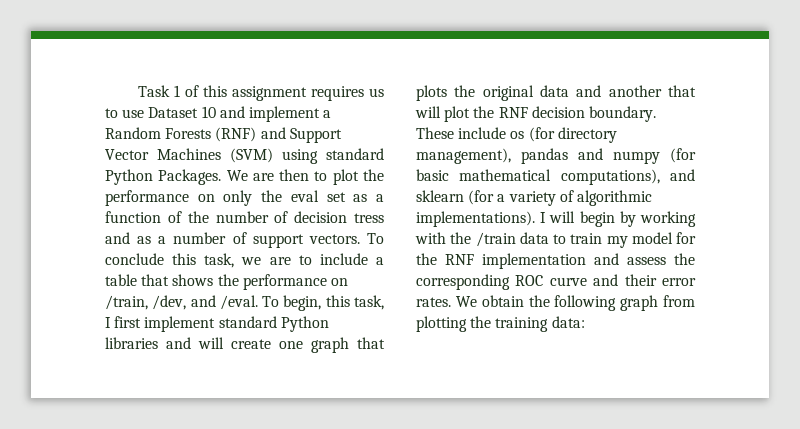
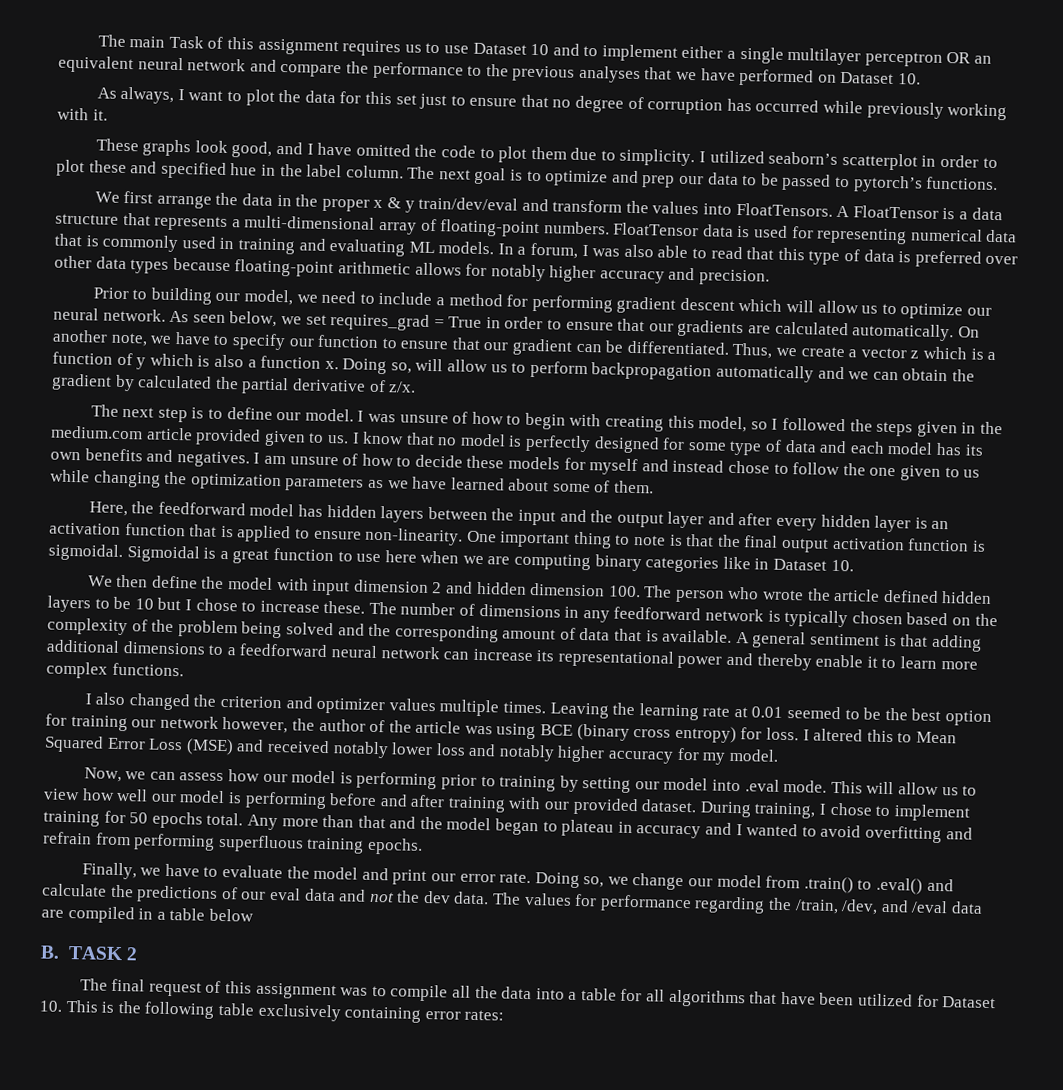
- Task 1 of this assignment requires us to use Dataset 10 and implement a Random Forests (RNF) and Support Vector Machines (SVM) using standard Python Packages. We are then to plot the performance on only the eval set as a function of the number of decision tress and as a number of support vectors. To conclude this task, we are to include a table that shows the performance on /train, /dev, and /eval. To begin, this task, I first implement standard Python libraries and will create one graph that plots the original data and another that will plot the RNF decision boundary. These include os (for directory management), pandas and numpy (for basic mathematical computations), and sklearn (for a variety of algorithmic implementations). I will begin by working with the /train data to train my model for the RNF implementation and assess the corresponding ROC curve and their error rates. We obtain the following graph from plotting the training data:
+ The main Task of this assignment requires us to use Dataset 10 and to implement either a single multilayer perceptron OR an equivalent neural network and compare the performance to the previous analyses that we have performed on Dataset 10.
+ As always, I want to plot the data for this set just to ensure that no degree of corruption has occurred while previously working with it.
+ These graphs look good, and I have omitted the code to plot them due to simplicity. I utilized seaborn’s scatterplot in order to plot these and specified hue in the label column. The next goal is to optimize and prep our data to be passed to pytorch’s functions.
+ We first arrange the data in the proper x & y train/dev/eval and transform the values into FloatTensors. A FloatTensor is a data structure that represents a multi-dimensional array of floating-point numbers. FloatTensor data is used for representing numerical data that is commonly used in training and evaluating ML models. In a forum, I was also able to read that this type of data is preferred over other data types because floating-point arithmetic allows for notably higher accuracy and precision.
+ Prior to building our model, we need to include a method for performing gradient descent which will allow us to optimize our neural network. As seen below, we set requires_grad = True in order to ensure that our gradients are calculated automatically. On another note, we have to specify our function to ensure that our gradient can be differentiated. Thus, we create a vector z which is a function of y which is also a function x. Doing so, will allow us to perform backpropagation automatically and we can obtain the gradient by calculated the partial derivative of z/x.
+ The next step is to define our model. I was unsure of how to begin with creating this model, so I followed the steps given in the medium.com article provided given to us. I know that no model is perfectly designed for some type of data and each model has its own benefits and negatives. I am unsure of how to decide these models for myself and instead chose to follow the one given to us while changing the optimization parameters as we have learned about some of them.
+ Here, the feedforward model has hidden layers between the input and the output layer and after every hidden layer is an activation function that is applied to ensure non-linearity. One important thing to note is that the final output activation function is sigmoidal. Sigmoidal is a great function to use here when we are computing binary categories like in Dataset 10.
+ We then define the model with input dimension 2 and hidden dimension 100. The person who wrote the article defined hidden layers to be 10 but I chose to increase these. The number of dimensions in any feedforward network is typically chosen based on the complexity of the problem being solved and the corresponding amount of data that is available. A general sentiment is that adding additional dimensions to a feedforward neural network can increase its representational power and thereby enable it to learn more complex functions.
+ I also changed the criterion and optimizer values multiple times. Leaving the learning rate at 0.01 seemed to be the best option for training our network however, the author of the article was using BCE (binary cross entropy) for loss. I altered this to Mean Squared Error Loss (MSE) and received notably lower loss and notably higher accuracy for my model.
+ Now, we can assess how our model is performing prior to training by setting our model into .eval mode. This will allow us to view how well our model is performing before and after training with our provided dataset. During training, I chose to implement training for 50 epochs total. Any more than that and the model began to plateau in accuracy and I wanted to avoid overfitting and refrain from performing superfluous training epochs.
+ Finally, we have to evaluate the model and print our error rate. Doing so, we change our model from .train() to .eval() and calculate the predictions of our eval data and not the dev data. The values for performance regarding the /train, /dev, and /eval data are compiled in a table below
+ B. TASK 2
+ The final request of this assignment was to compile all the data into a table for all algorithms that have been utilized for Dataset 10. This is the following table exclusively containing error rates:

